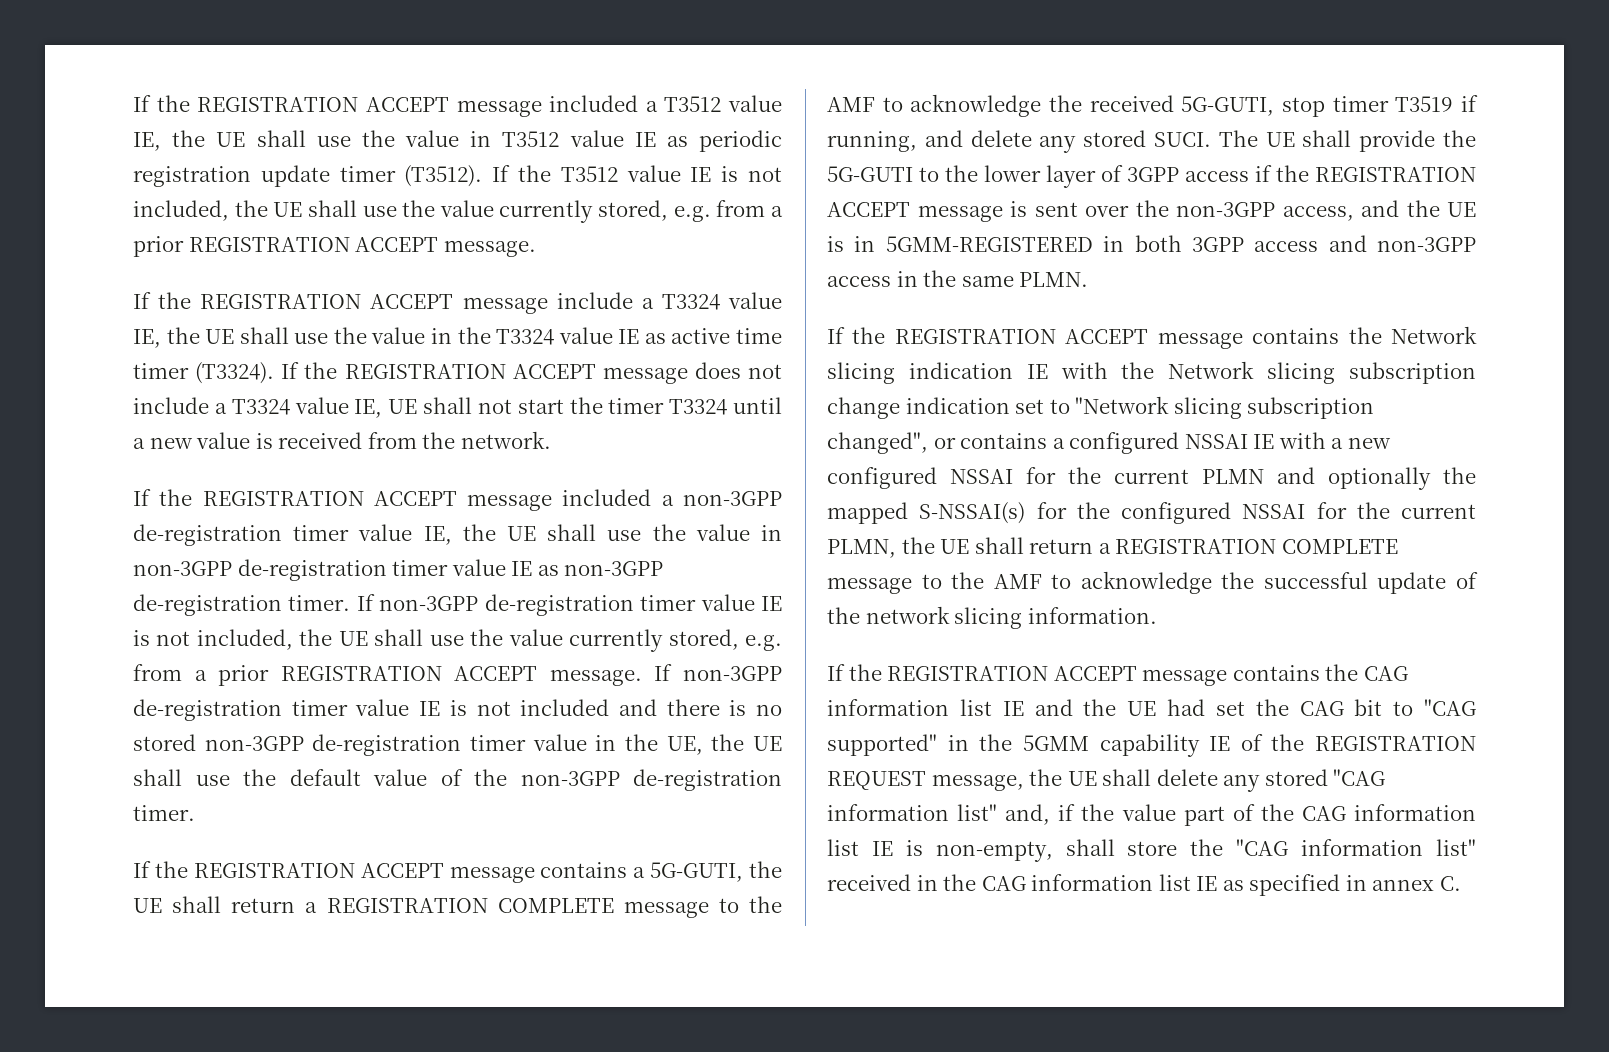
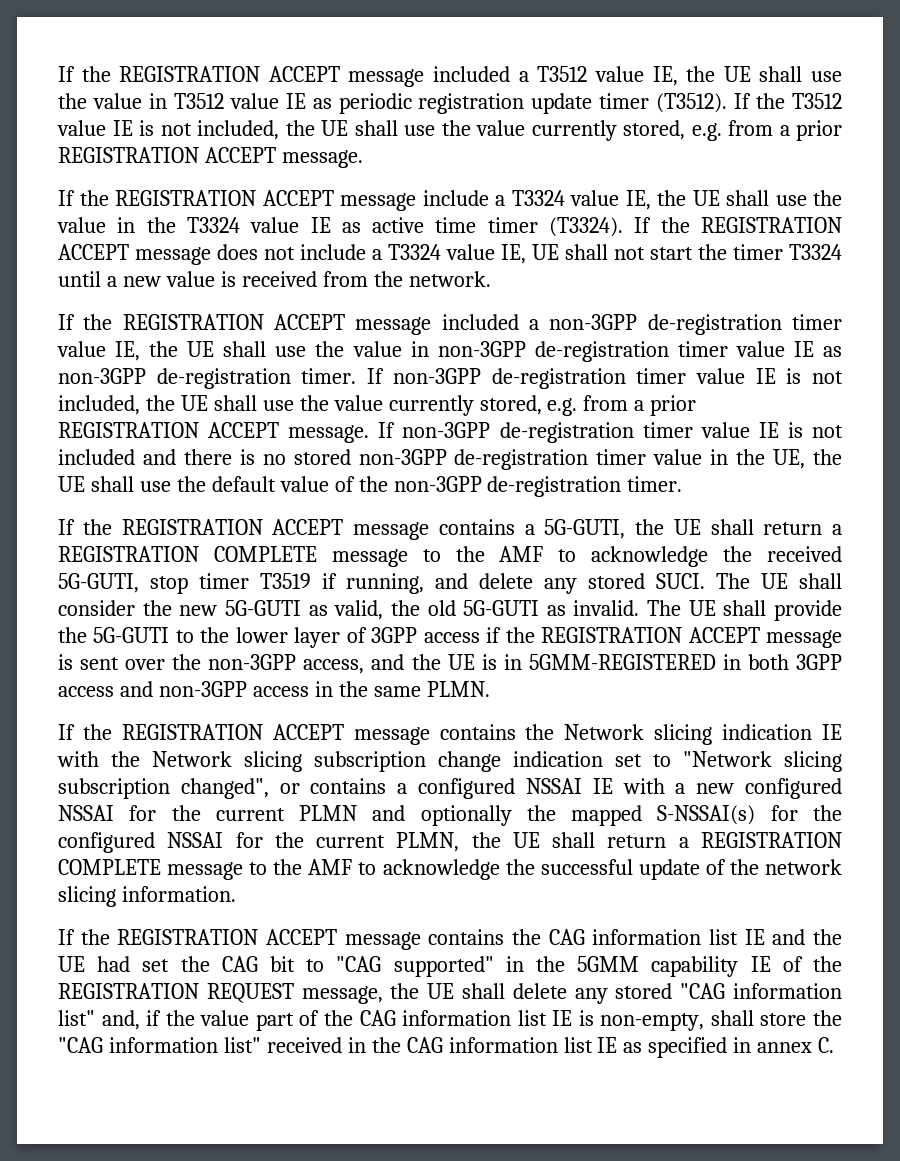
- The UE shall provide the 5G-GUTI to the lower layer of 3GPP access if the REGISTRATION ACCEPT message is sent over the non-3GPP access, and the UE is in 5GMM-REGISTERED in both 3GPP access and non-3GPP access in the same PLMN.
+ The UE shall consider the new 5G-GUTI as valid, the old 5G-GUTI as invalid. The UE shall provide the 5G-GUTI to the lower layer of 3GPP access if the REGISTRATION ACCEPT message is sent over the non-3GPP access, and the UE is in 5GMM-REGISTERED in both 3GPP access and non-3GPP access in the same PLMN.

